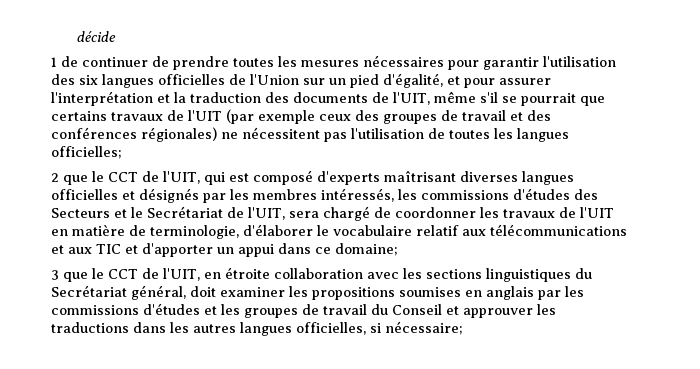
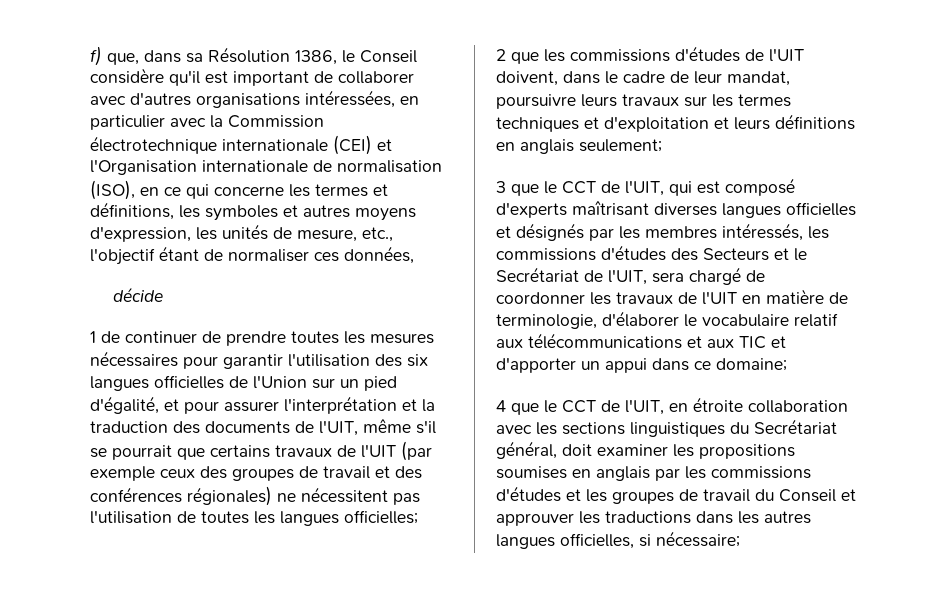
+ f) que, dans sa Résolution 1386, le Conseil considère qu'il est important de collaborer avec d'autres organisations intéressées, en particulier avec la Commission électrotechnique internationale (CEI) et l'Organisation internationale de normalisation (ISO), en ce qui concerne les termes et définitions, les symboles et autres moyens d'expression, les unités de mesure, etc., l'objectif étant de normaliser ces données,
- 2 que le CCT de l'UIT, qui est composé d'experts maîtrisant diverses langues officielles et désignés par les membres intéressés, les commissions d'études des Secteurs et le Secrétariat de l'UIT, sera chargé de coordonner les travaux de l'UIT en matière de terminologie, d'élaborer le vocabulaire relatif aux télécommunications et aux TIC et d'apporter un appui dans ce domaine;
+ 2 que les commissions d'études de l'UIT doivent, dans le cadre de leur mandat, poursuivre leurs travaux sur les termes techniques et d'exploitation et leurs définitions en anglais seulement;
+ 3 que le CCT de l'UIT, qui est composé d'experts maîtrisant diverses langues officielles et désignés par les membres intéressés, les commissions d'études des Secteurs et le Secrétariat de l'UIT, sera chargé de coordonner les travaux de l'UIT en matière de terminologie, d'élaborer le vocabulaire relatif aux télécommunications et aux TIC et d'apporter un appui dans ce domaine;
- 3 que le CCT de l'UIT, en étroite collaboration avec les sections linguistiques du Secrétariat général, doit examiner les propositions soumises en anglais par les commissions d'études et les groupes de travail du Conseil et approuver les traductions dans les autres langues officielles, si nécessaire;
+ 4 que le CCT de l'UIT, en étroite collaboration avec les sections linguistiques du Secrétariat général, doit examiner les propositions soumises en anglais par les commissions d'études et les groupes de travail du Conseil et approuver les traductions dans les autres langues officielles, si nécessaire;

